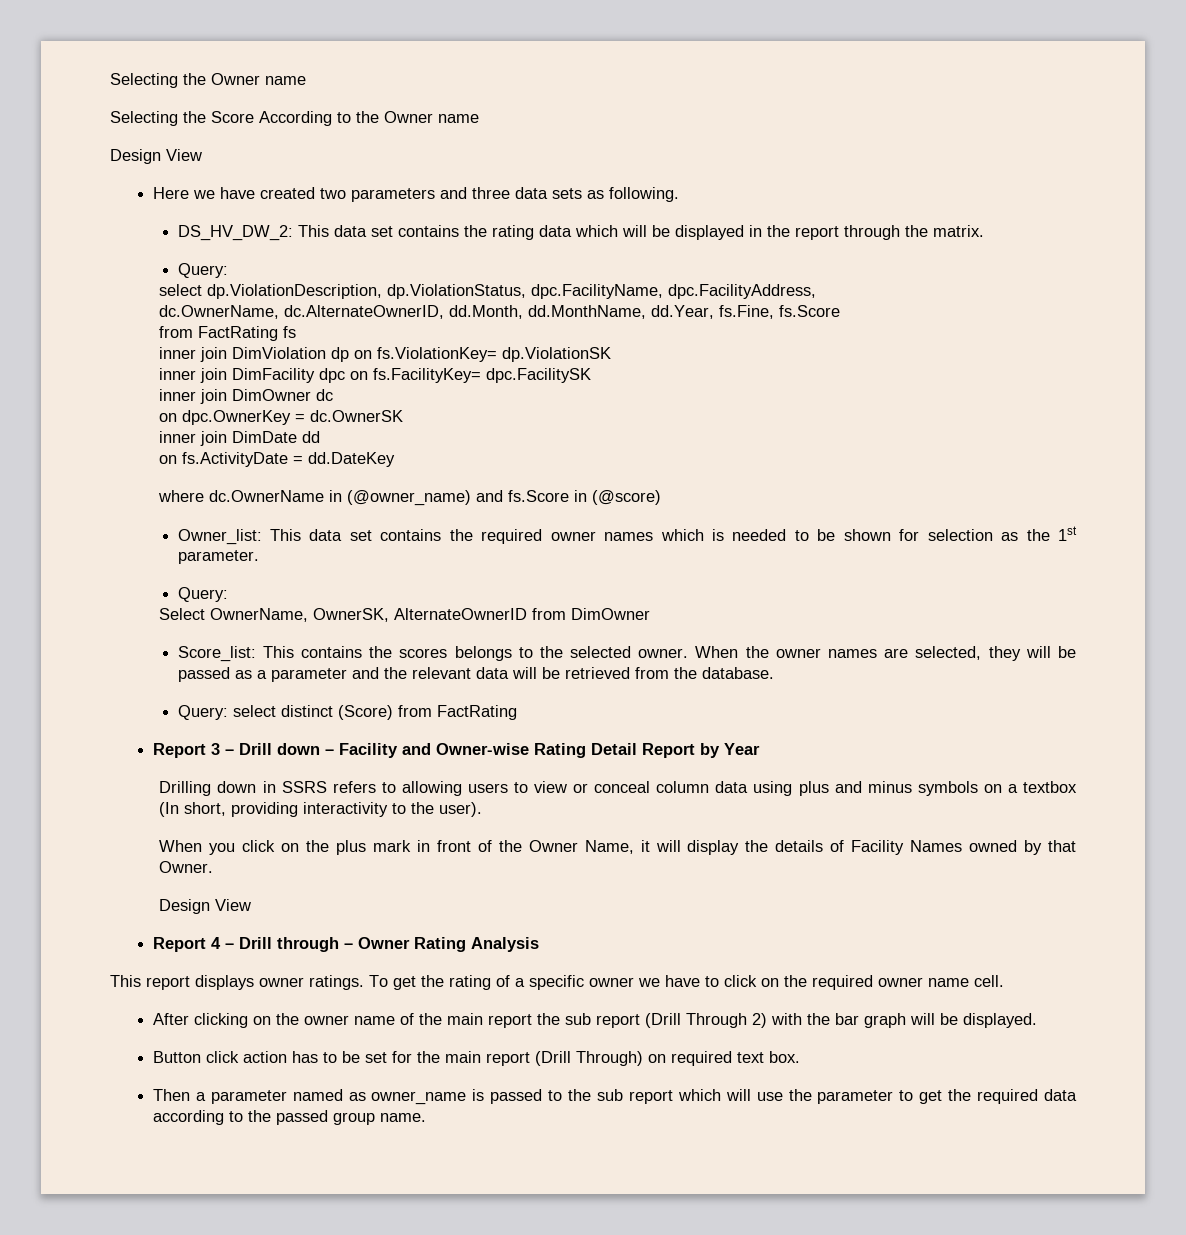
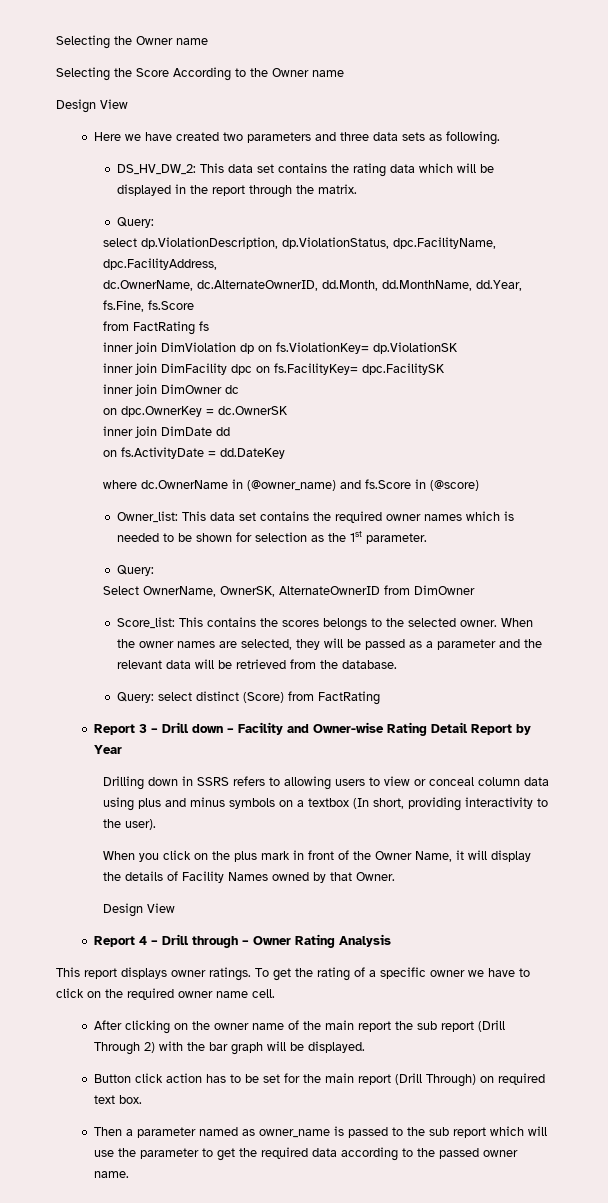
- Then a parameter named as owner_name is passed to the sub report which will use the parameter to get the required data according to the passed group name.
+ Then a parameter named as owner_name is passed to the sub report which will use the parameter to get the required data according to the passed owner name.

